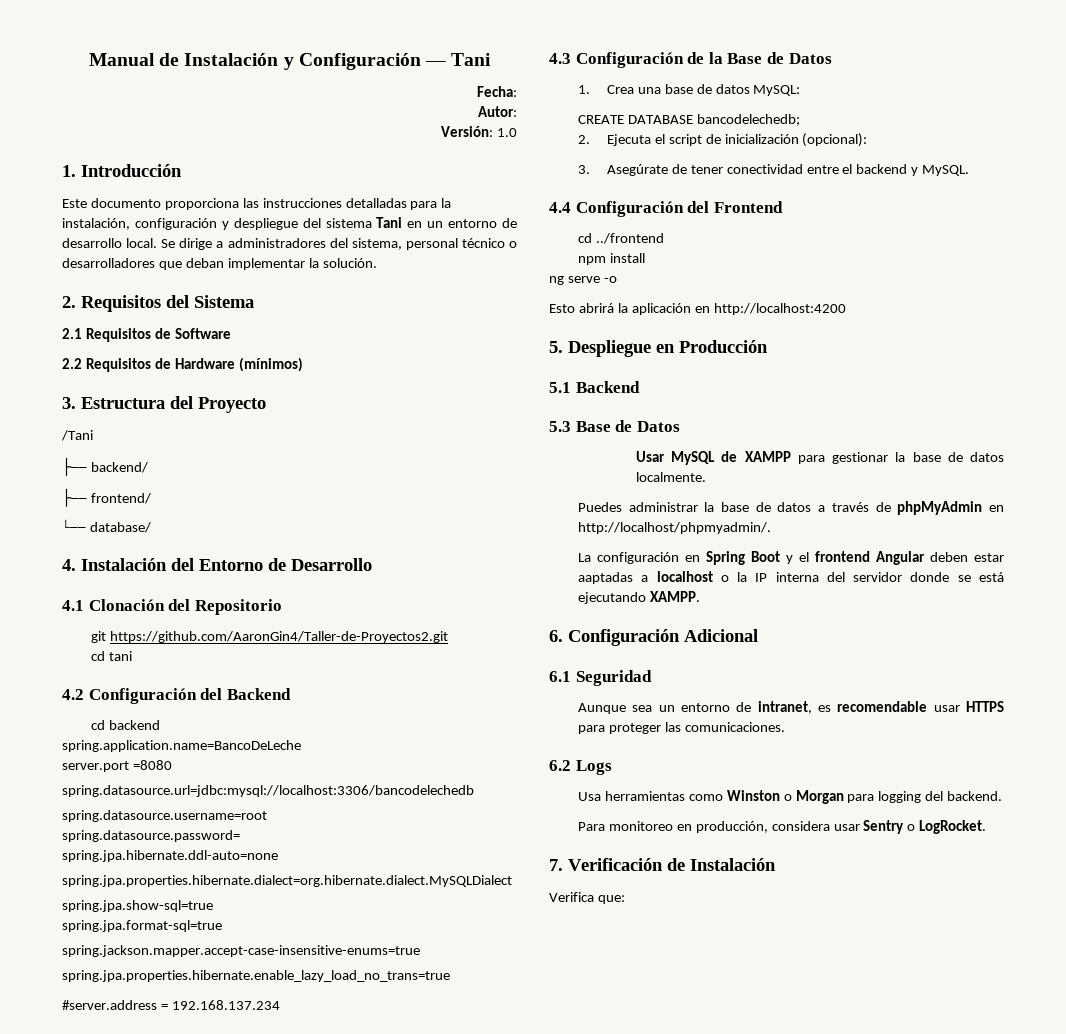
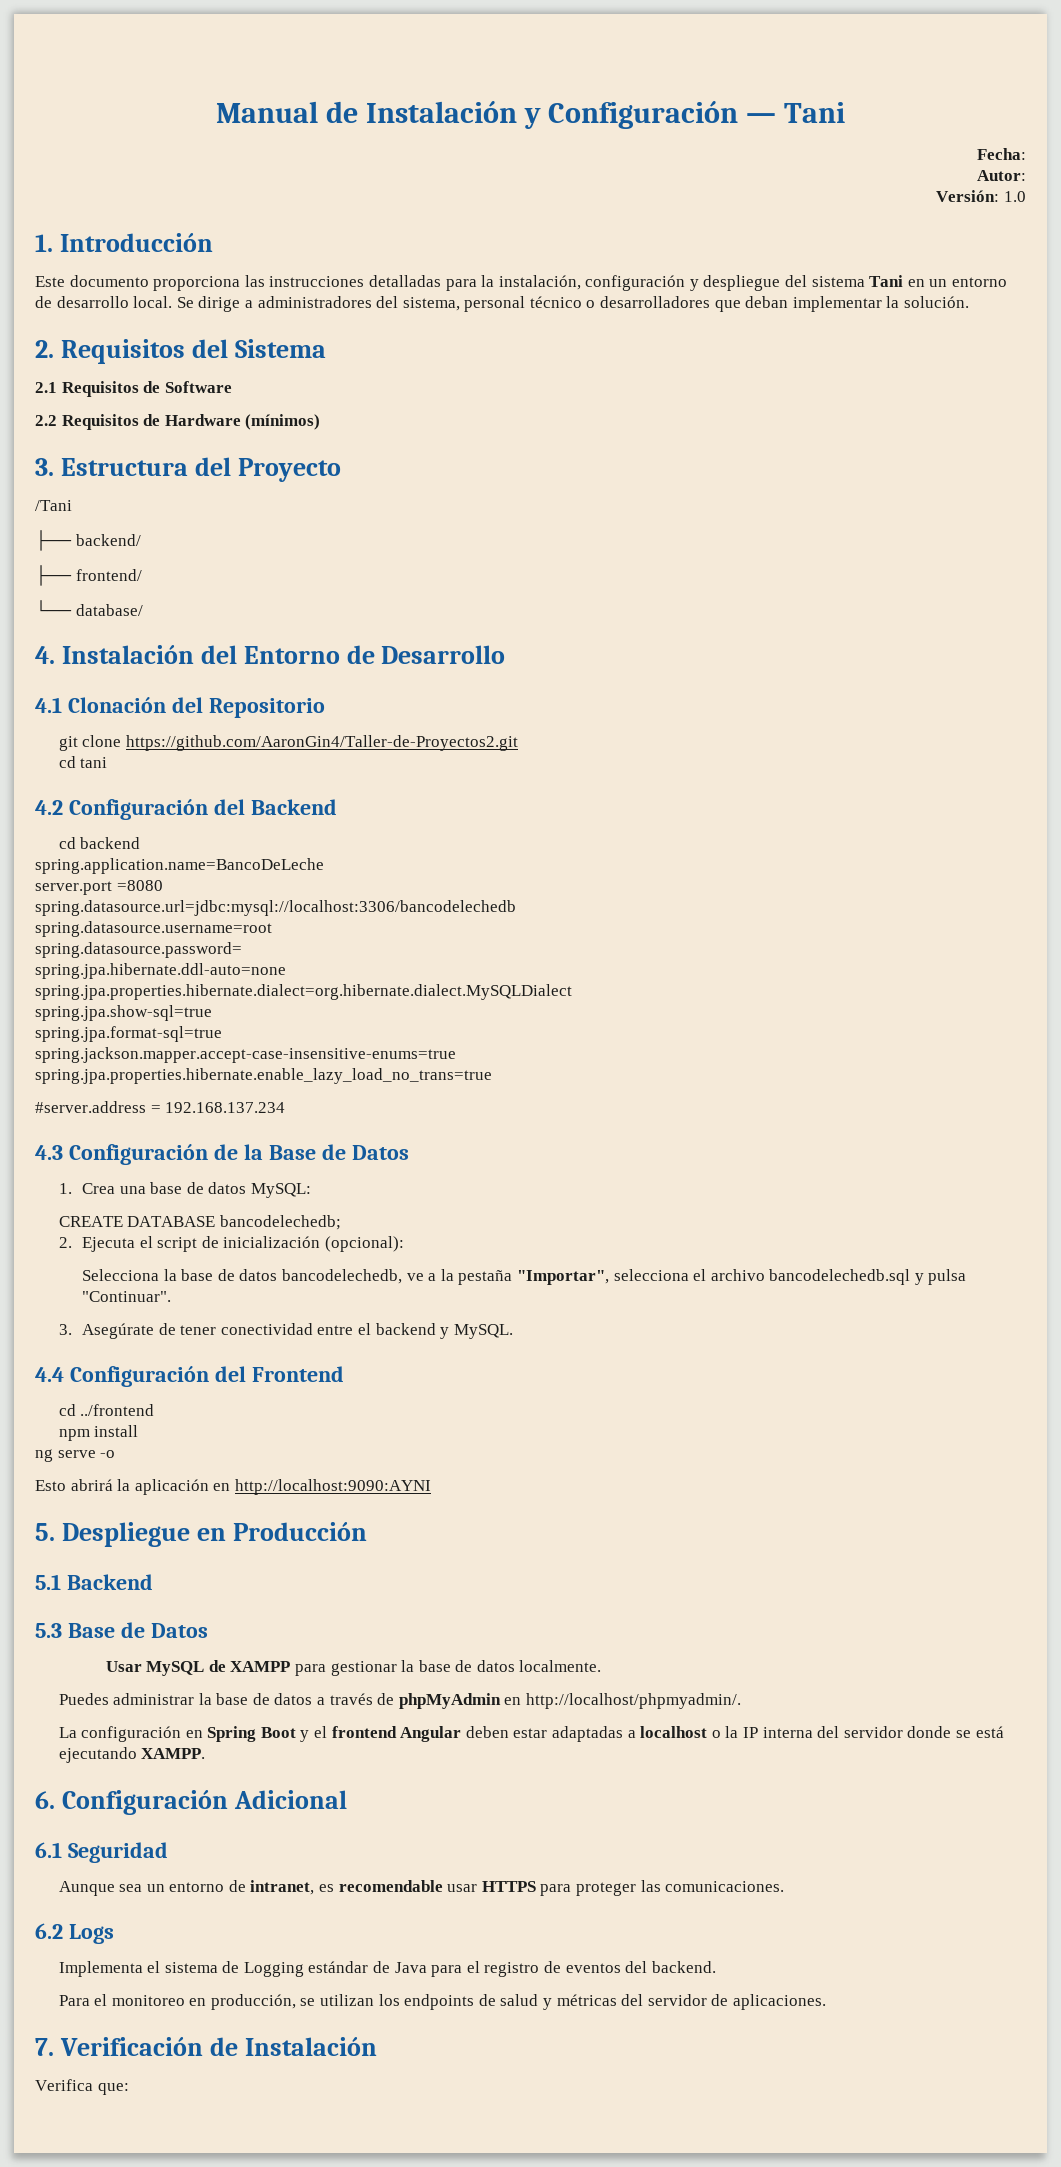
- git https://github.com/AaronGin4/Taller-de-Proyectos2.git
+ git clone https://github.com/AaronGin4/Taller-de-Proyectos2.git
+ Selecciona la base de datos bancodelechedb, ve a la pestaña "Importar", selecciona el archivo bancodelechedb.sql y pulsa "Continuar".
- Esto abrirá la aplicación en http://localhost:4200
+ Esto abrirá la aplicación en http://localhost:9090:AYNI
- La configuración en Spring Boot y el frontend Angular deben estar aaptadas a localhost o la IP interna del servidor donde se está ejecutando XAMPP.
+ La configuración en Spring Boot y el frontend Angular deben estar adaptadas a localhost o la IP interna del servidor donde se está ejecutando XAMPP.
- Usa herramientas como Winston o Morgan para logging del backend.
+ Implementa el sistema de Logging estándar de Java para el registro de eventos del backend.
- Para monitoreo en producción, considera usar Sentry o LogRocket.
+ Para el monitoreo en producción, se utilizan los endpoints de salud y métricas del servidor de aplicaciones.

